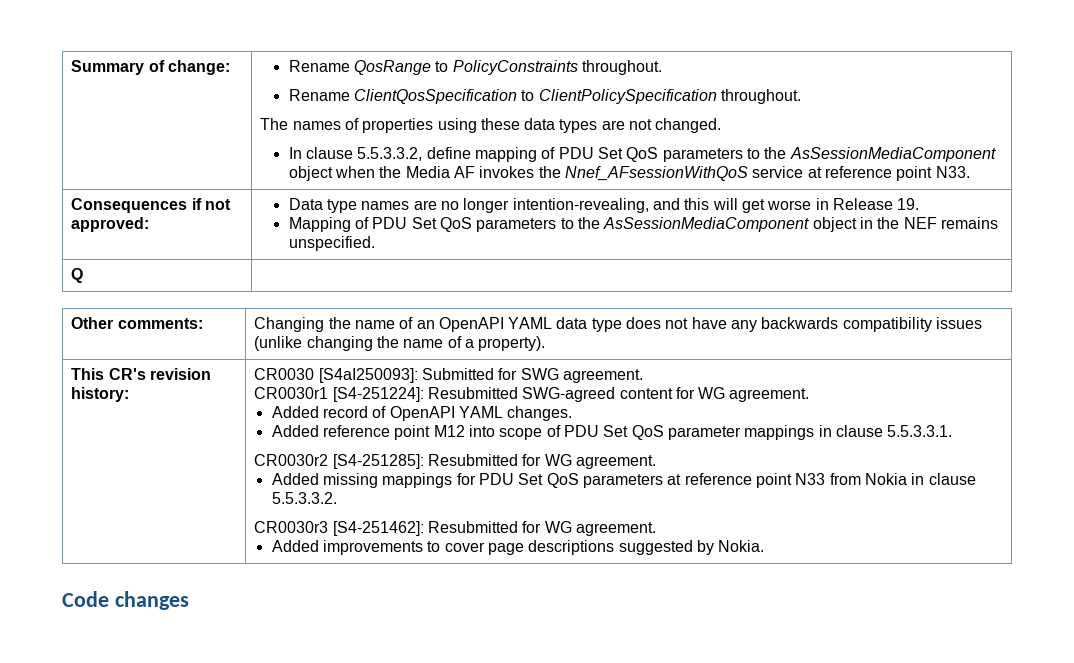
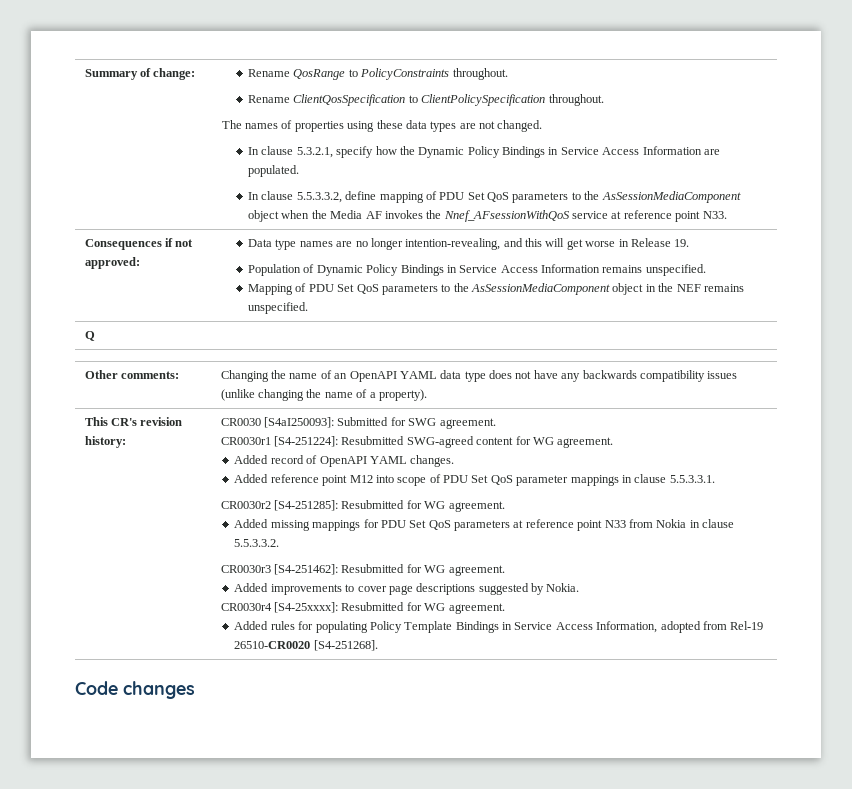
+ In clause 5.3.2.1, specify how the Dynamic Policy Bindings in Service Access Information are populated.
+ Population of Dynamic Policy Bindings in Service Access Information remains unspecified.
+ CR0030r4 [S4-25xxxx]: Resubmitted for WG agreement.
+ Added rules for populating Policy Template Bindings in Service Access Information, adopted from Rel-19 26510-CR0020 [S4-251268].

